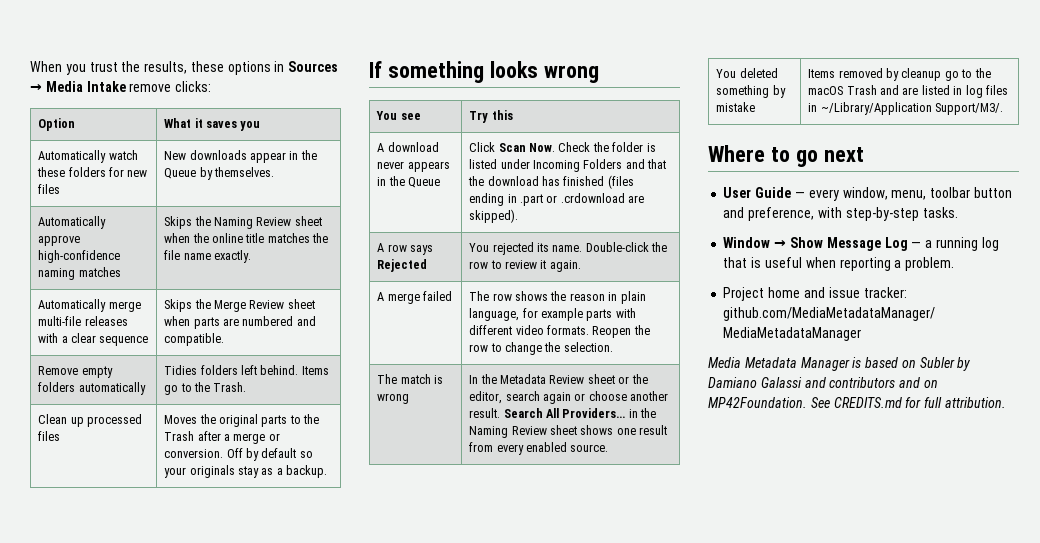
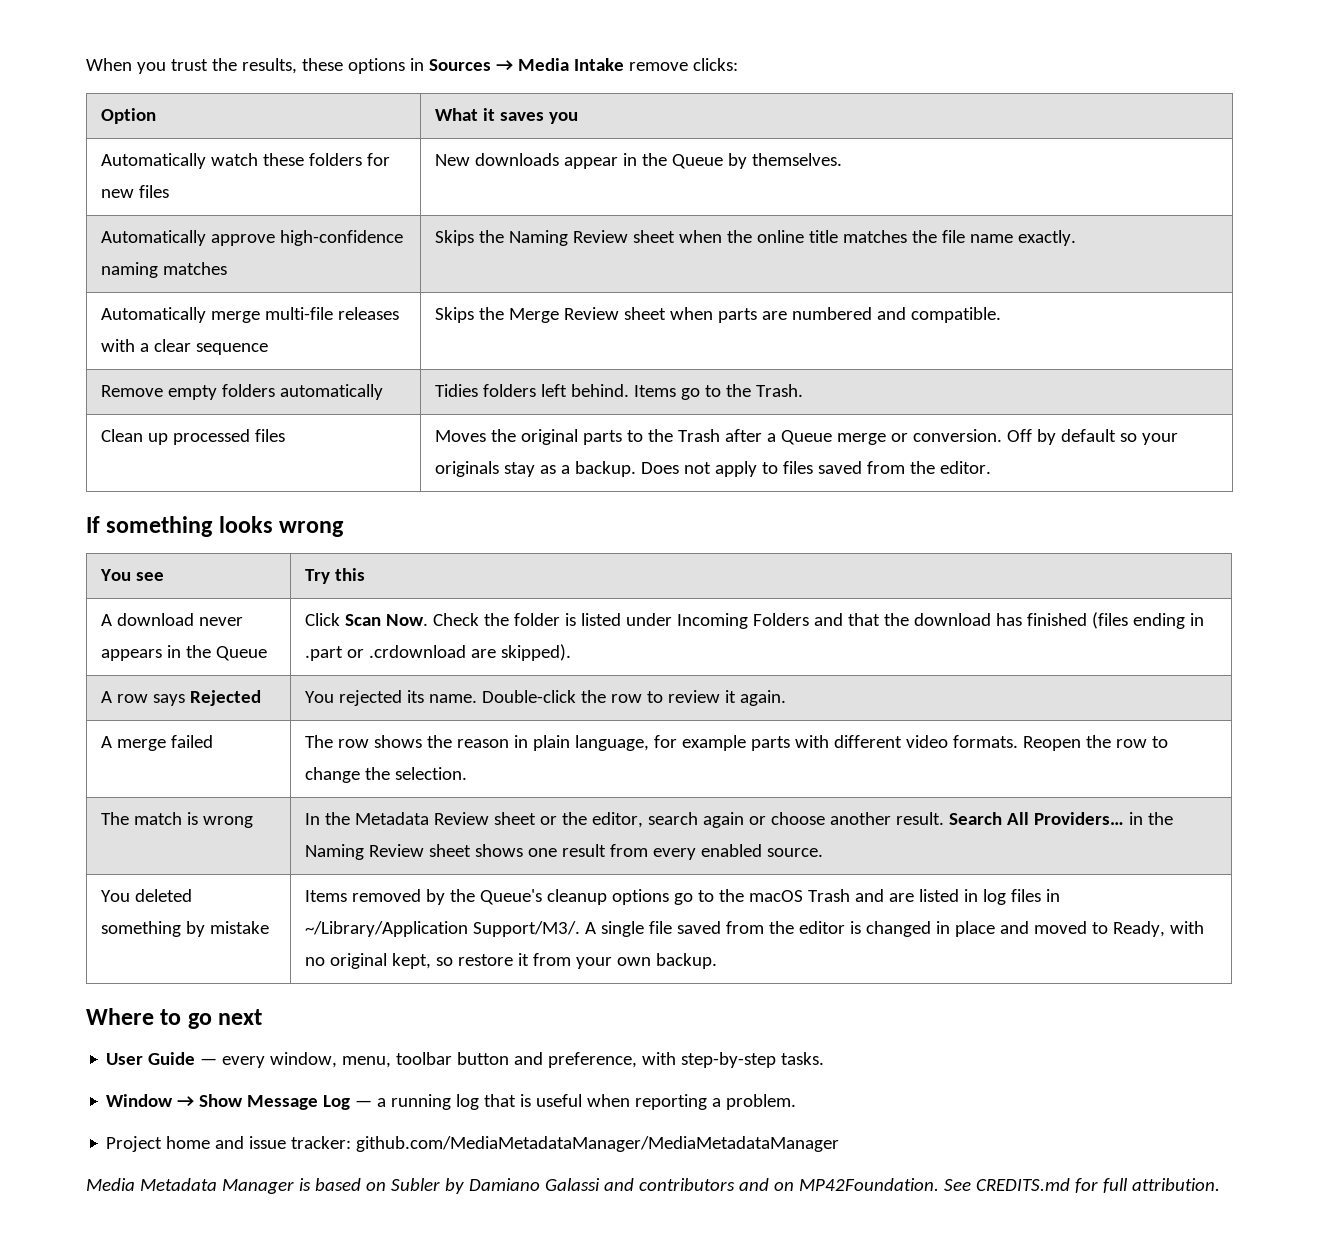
- Clean up processed files | Moves the original parts to the Trash after a merge or conversion. Off by default so your originals stay as a backup.
+ Clean up processed files | Moves the original parts to the Trash after a Queue merge or conversion. Off by default so your originals stay as a backup. Does not apply to files saved from the editor.
- Items removed by cleanup go to the macOS Trash and are listed in log files in ~/Library/Application Support/M3/.
+ Items removed by the Queue's cleanup options go to the macOS Trash and are listed in log files in ~/Library/Application Support/M3/. A single file saved from the editor is changed in place and moved to Ready, with no original kept, so restore it from your own backup.

